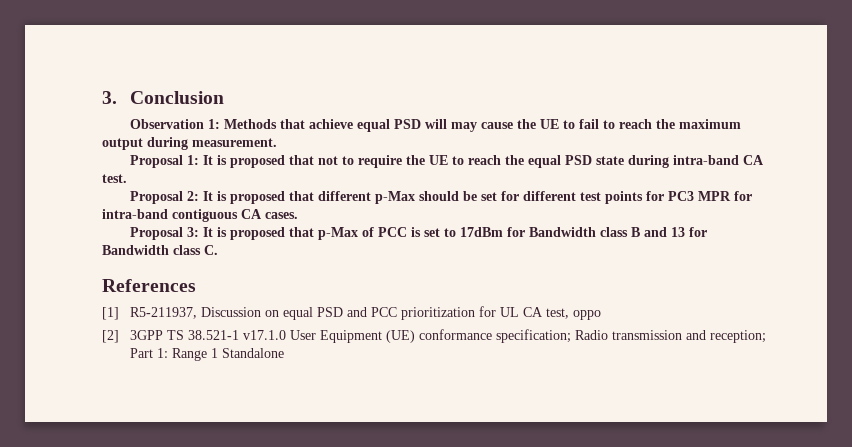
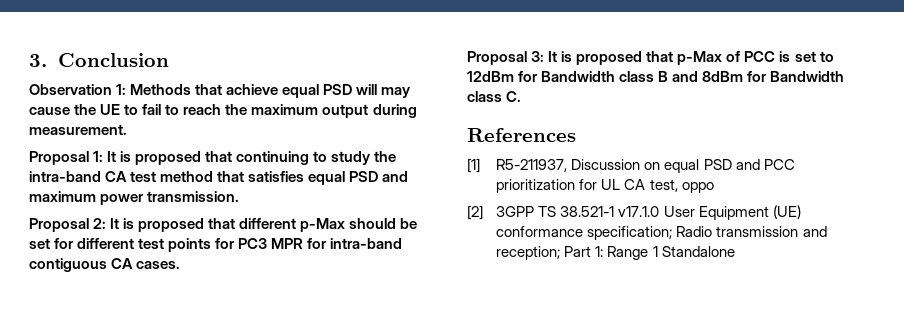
- Proposal 1: It is proposed that not to require the UE to reach the equal PSD state during intra-band CA test.
+ Proposal 1: It is proposed that continuing to study the intra-band CA test method that satisfies equal PSD and maximum power transmission.
- Proposal 3: It is proposed that p-Max of PCC is set to 17dBm for Bandwidth class B and 13 for Bandwidth class C.
+ Proposal 3: It is proposed that p-Max of PCC is set to 12dBm for Bandwidth class B and 8dBm for Bandwidth class C.

